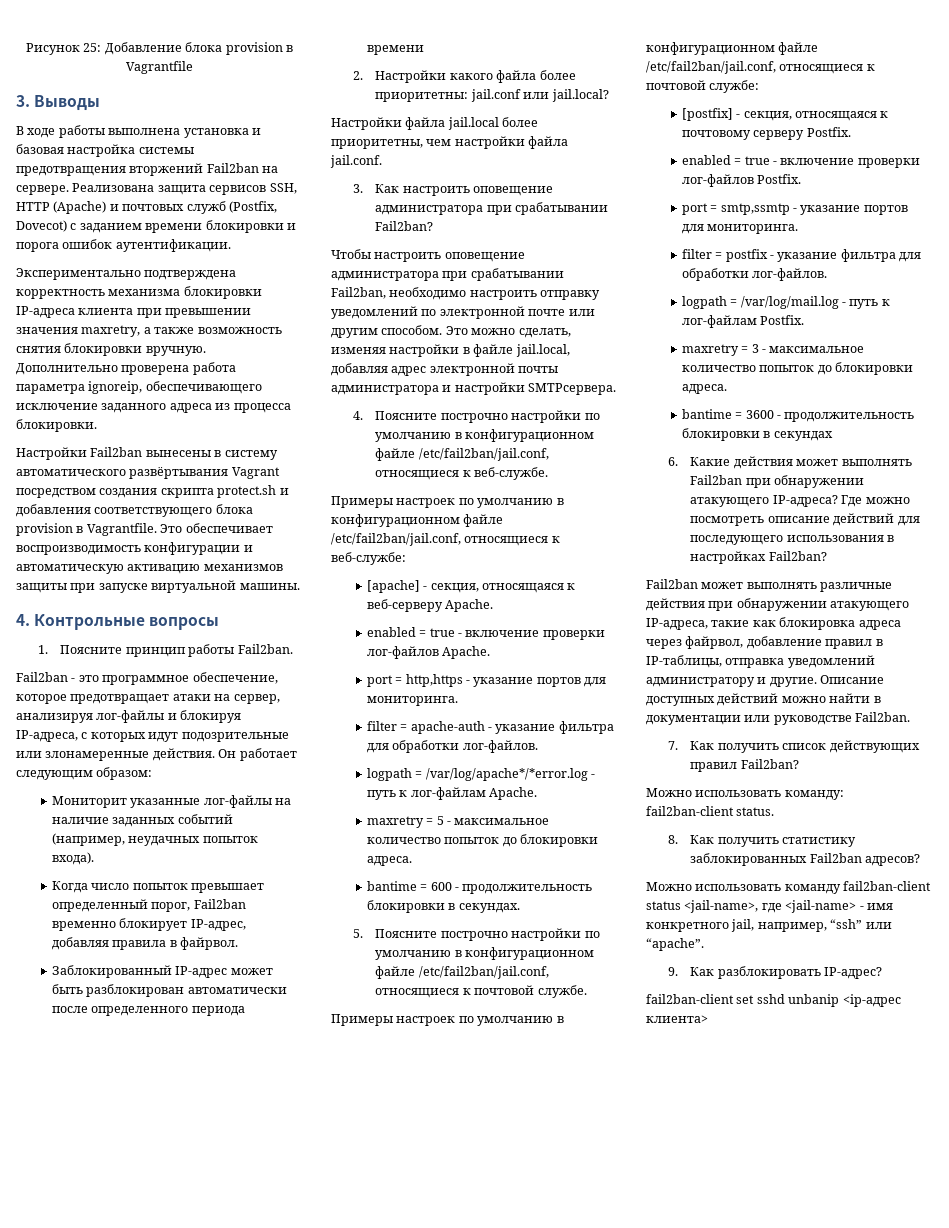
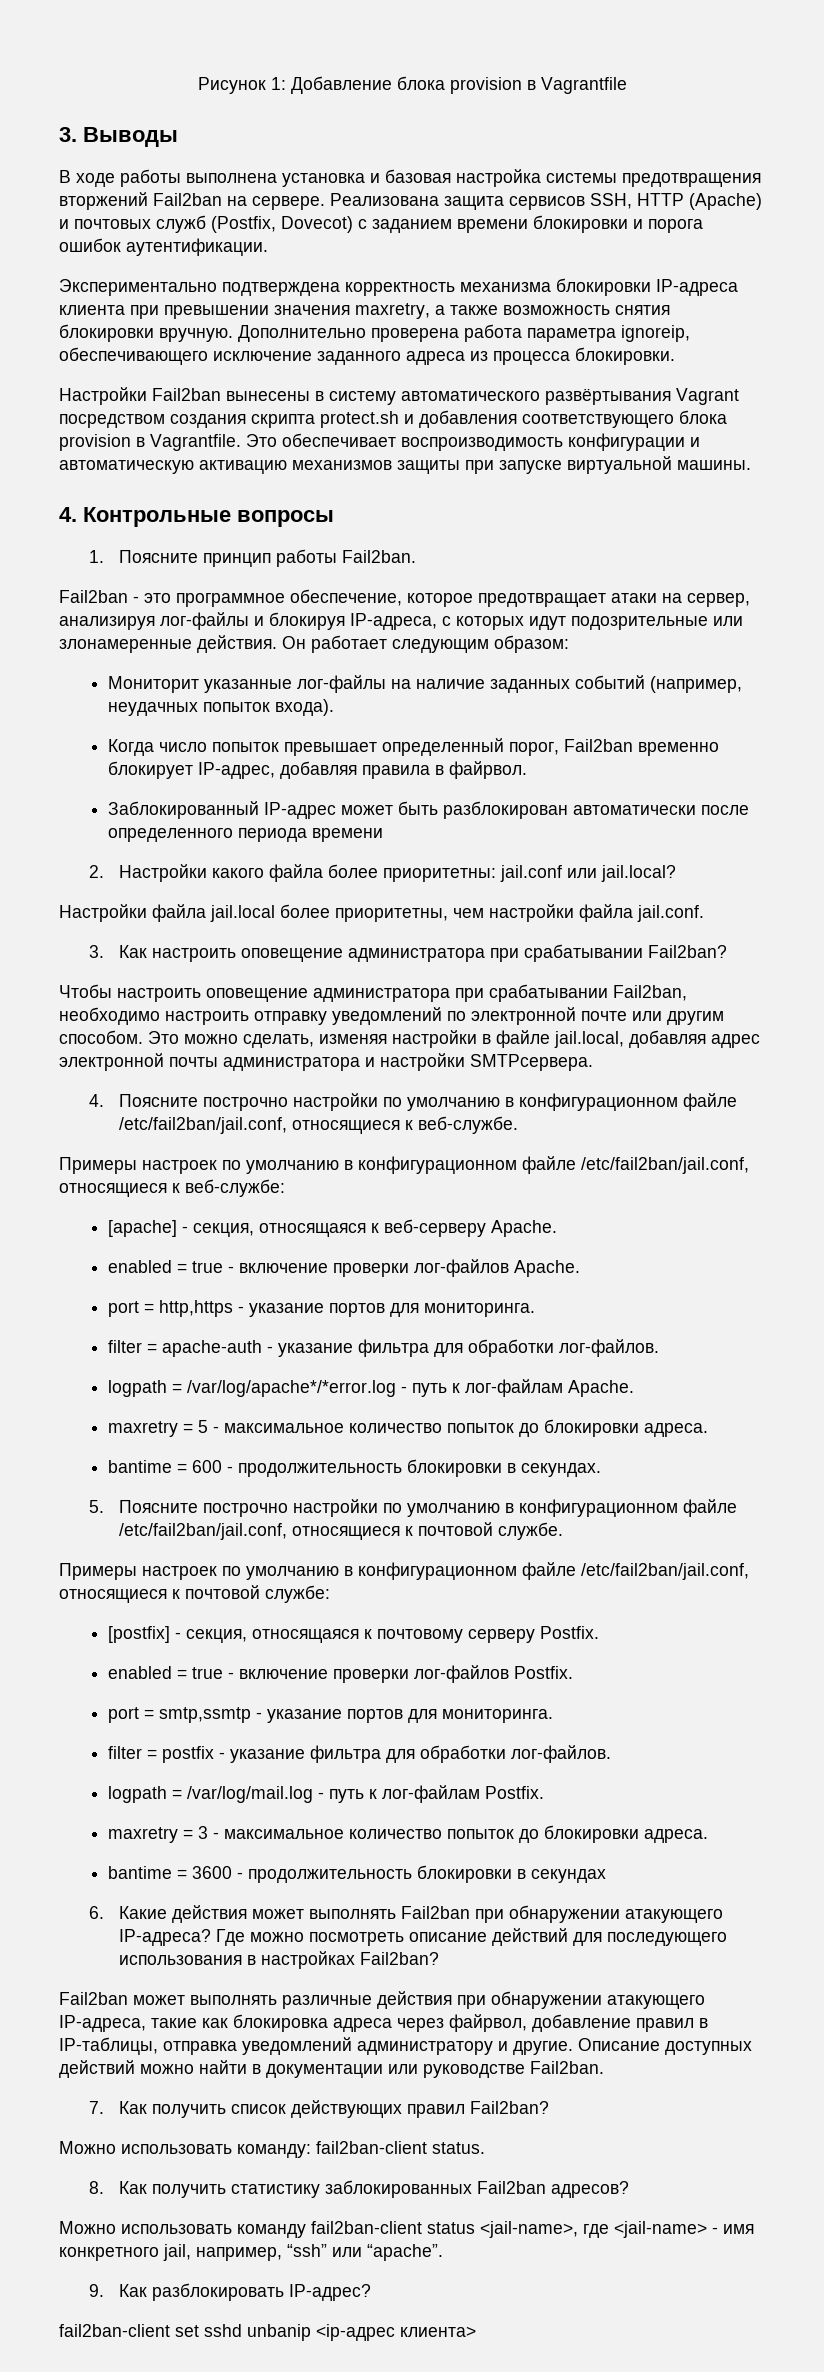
- Рисунок 25: Добавление блока provision в Vagrantfile
+ Рисунок 1: Добавление блока provision в Vagrantfile

